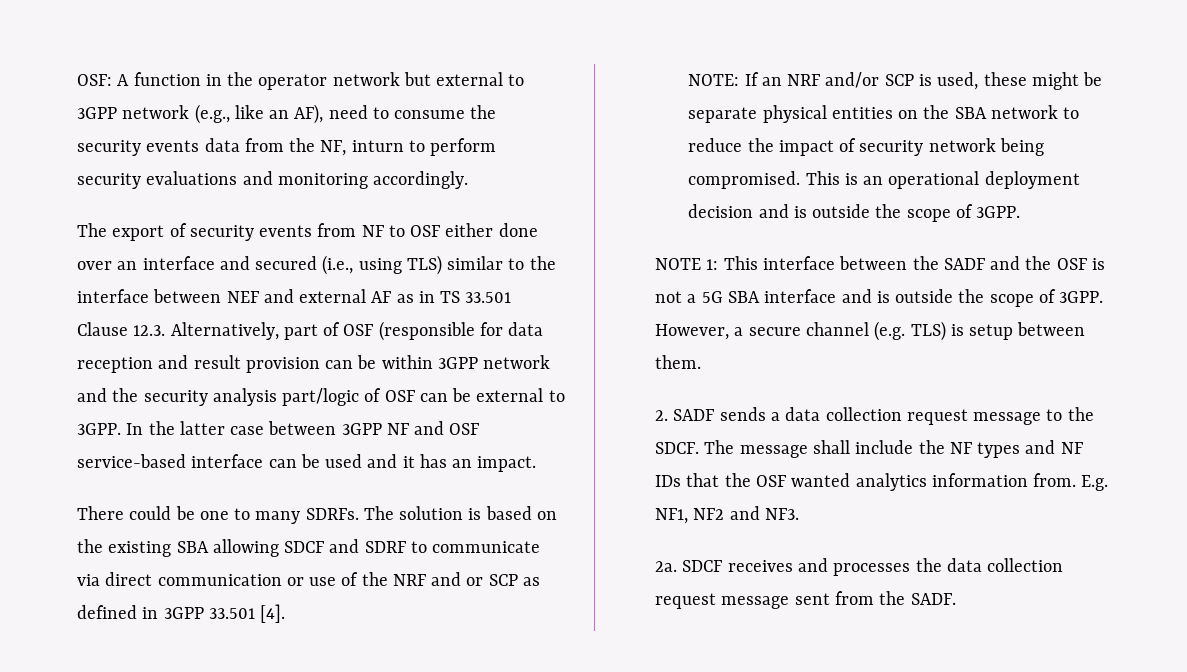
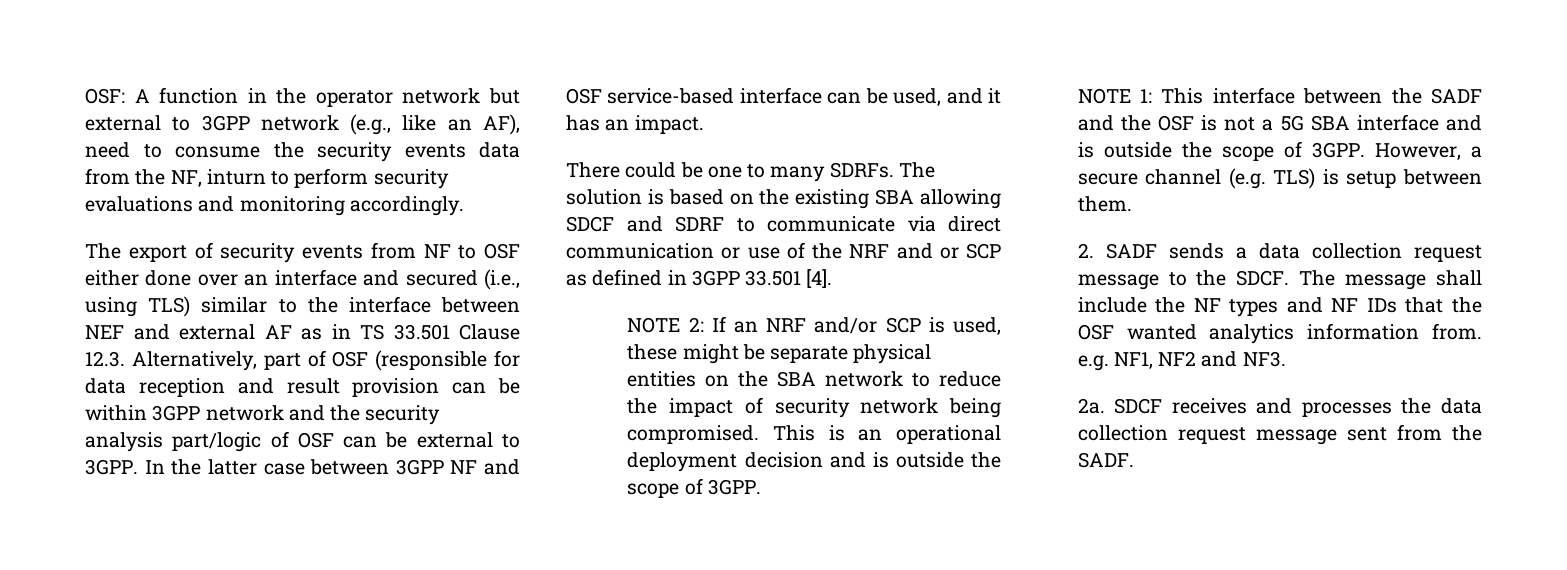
- In the latter case between 3GPP NF and OSF service-based interface can be used and it has an impact.
+ In the latter case between 3GPP NF and OSF service-based interface can be used, and it has an impact.
- NOTE: If an NRF and/or SCP is used, these might be separate physical entities on the SBA network to reduce the impact of security network being compromised.
+ NOTE 2: If an NRF and/or SCP is used, these might be separate physical entities on the SBA network to reduce the impact of security network being compromised.
- The message shall include the NF types and NF IDs that the OSF wanted analytics information from. E.g. NF1, NF2 and NF3.
+ The message shall include the NF types and NF IDs that the OSF wanted analytics information from. e.g. NF1, NF2 and NF3.

